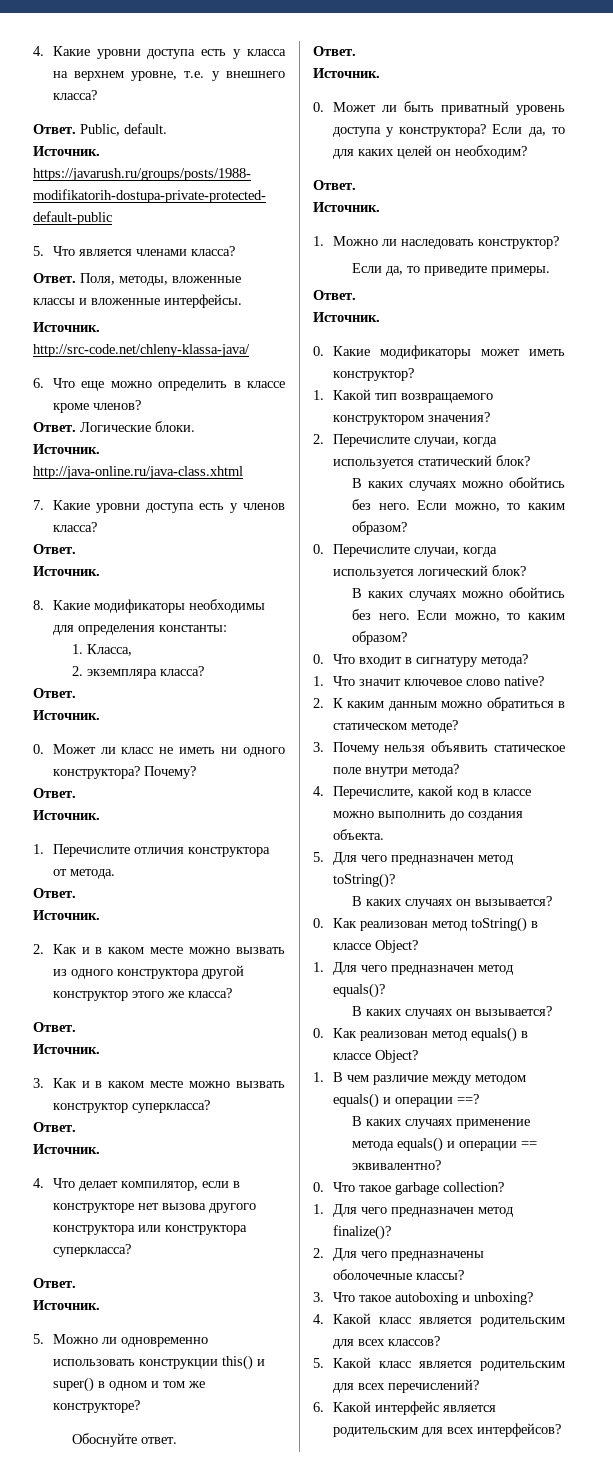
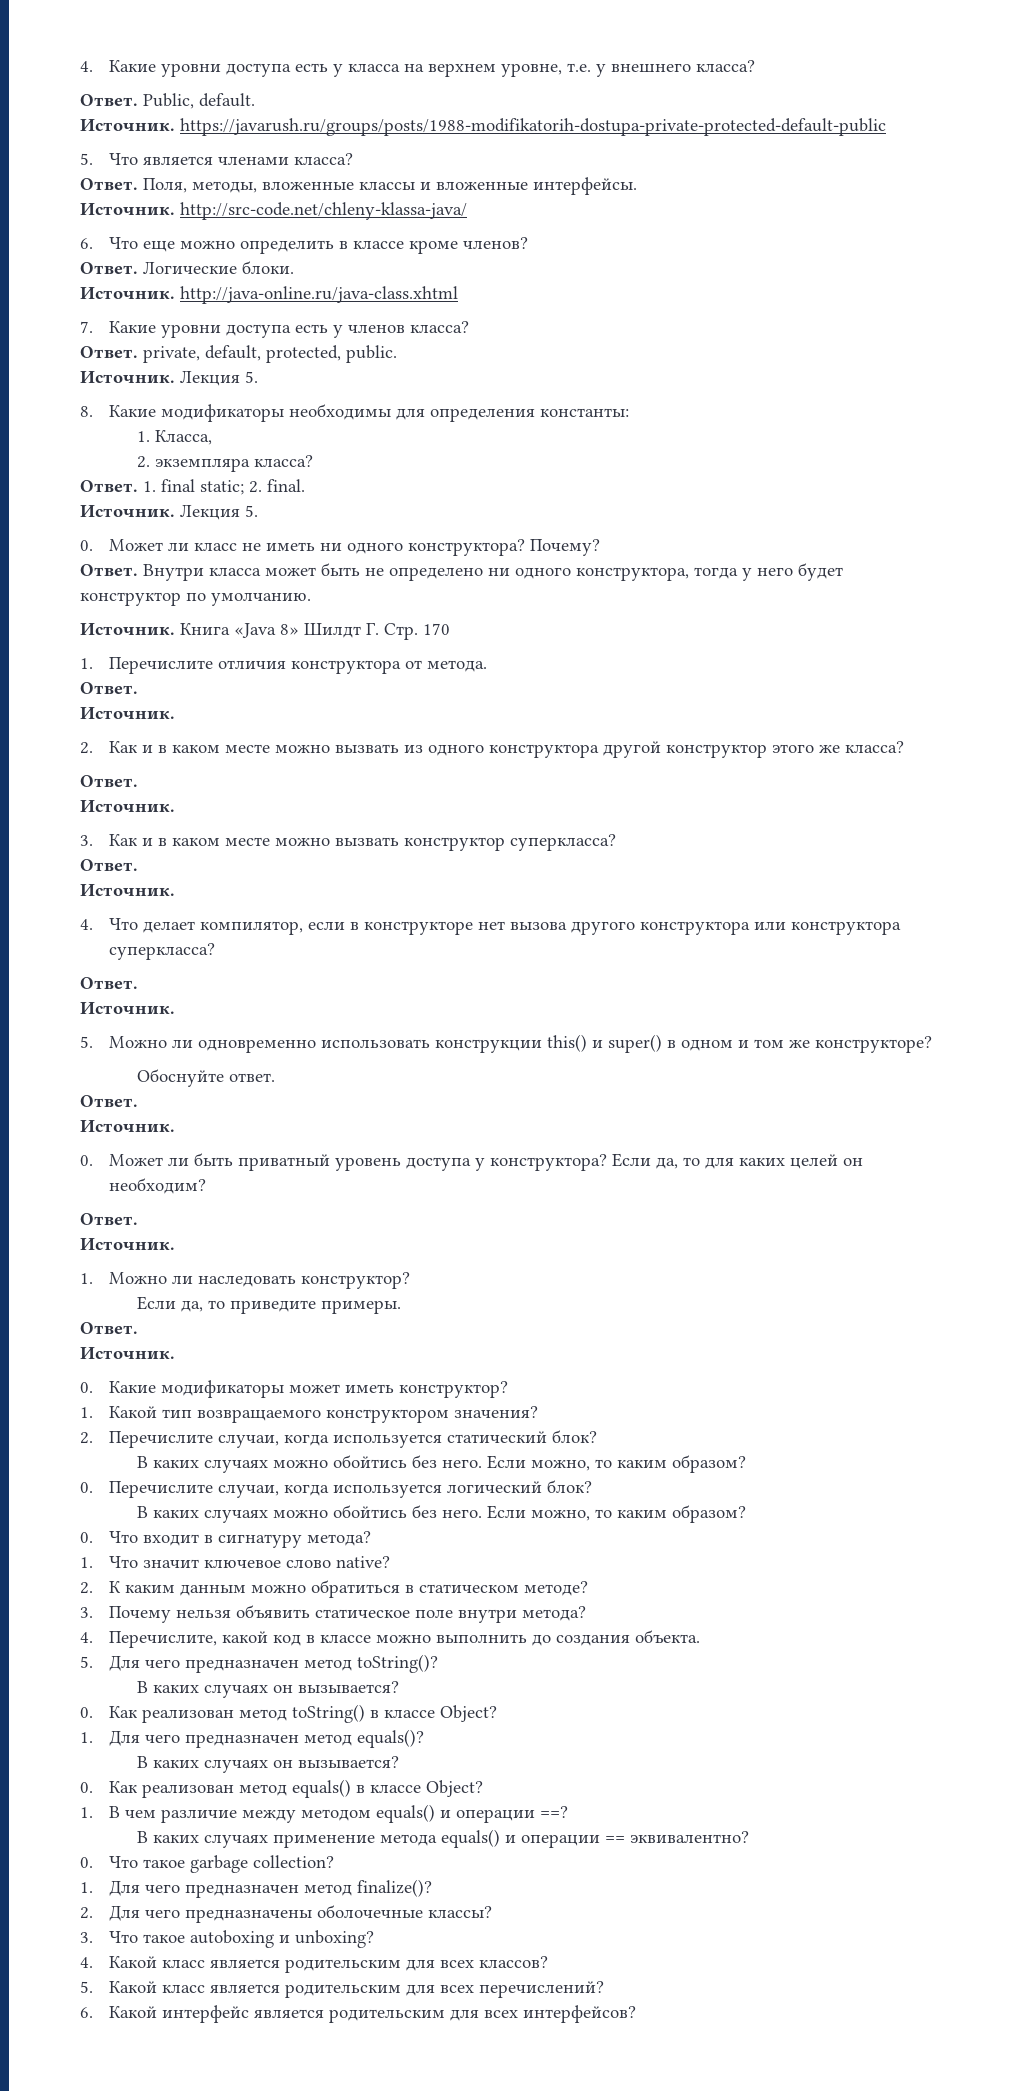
  7. Какие уровни доступа есть у членов класса?
- Ответ.
- Источник.
+ Ответ. private, default, protected, public.
+ Источник. Лекция 5.
  2. экземпляра класса?
- Ответ.
- Источник.
+ Ответ. 1. final static; 2. final.
+ Источник. Лекция 5.
  Почему?
- Ответ.
- Источник.
+ Ответ. Внутри класса может быть не определено ни одного конструктора, тогда у него будет конструктор по умолчанию.
+ Источник. Книга «Java 8» Шилдт Г. Стр. 170

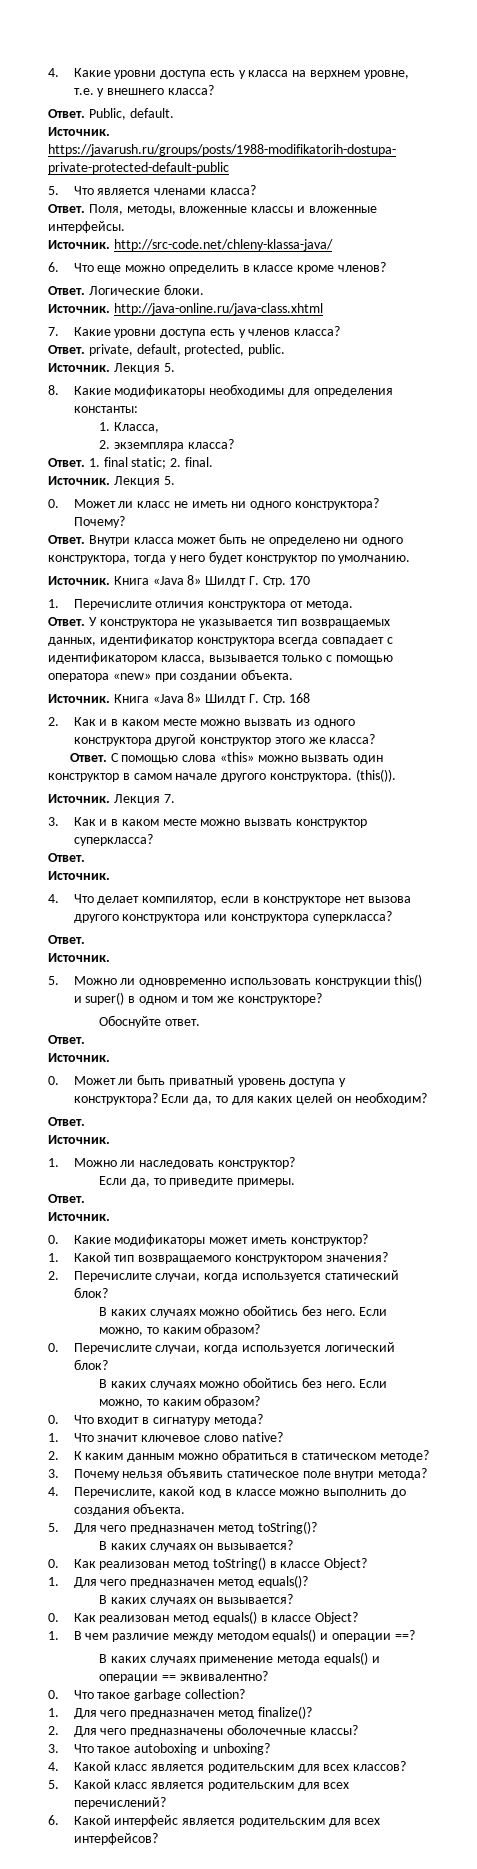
  1. Перечислите отличия конструктора от метода.
- Ответ.
- Источник.
+ Ответ. У конструктора не указывается тип возвращаемых данных, идентификатор конструктора всегда совпадает с идентификатором класса, вызывается только с помощью оператора «new» при создании объекта.
+ Источник. Книга «Java 8» Шилдт Г. Стр. 168
  2. Как и в каком месте можно вызвать из одного конструктора другой конструктор этого же класса?
- Ответ.
- Источник.
+ Ответ. С помощью слова «this» можно вызвать один конструктор в самом начале другого конструктора. (this()).
+ Источник. Лекция 7.

